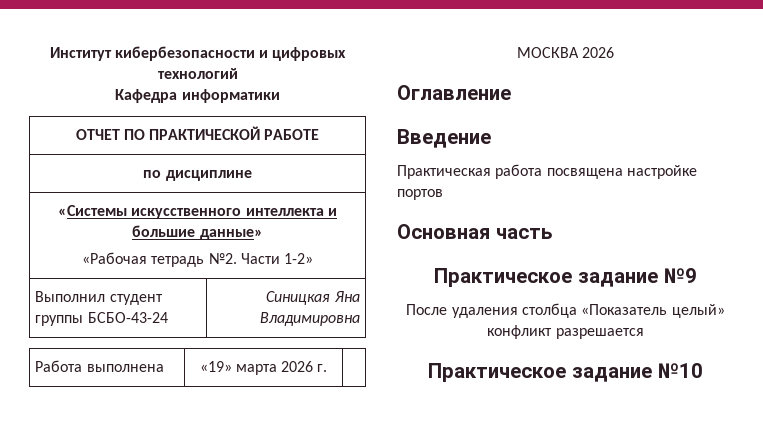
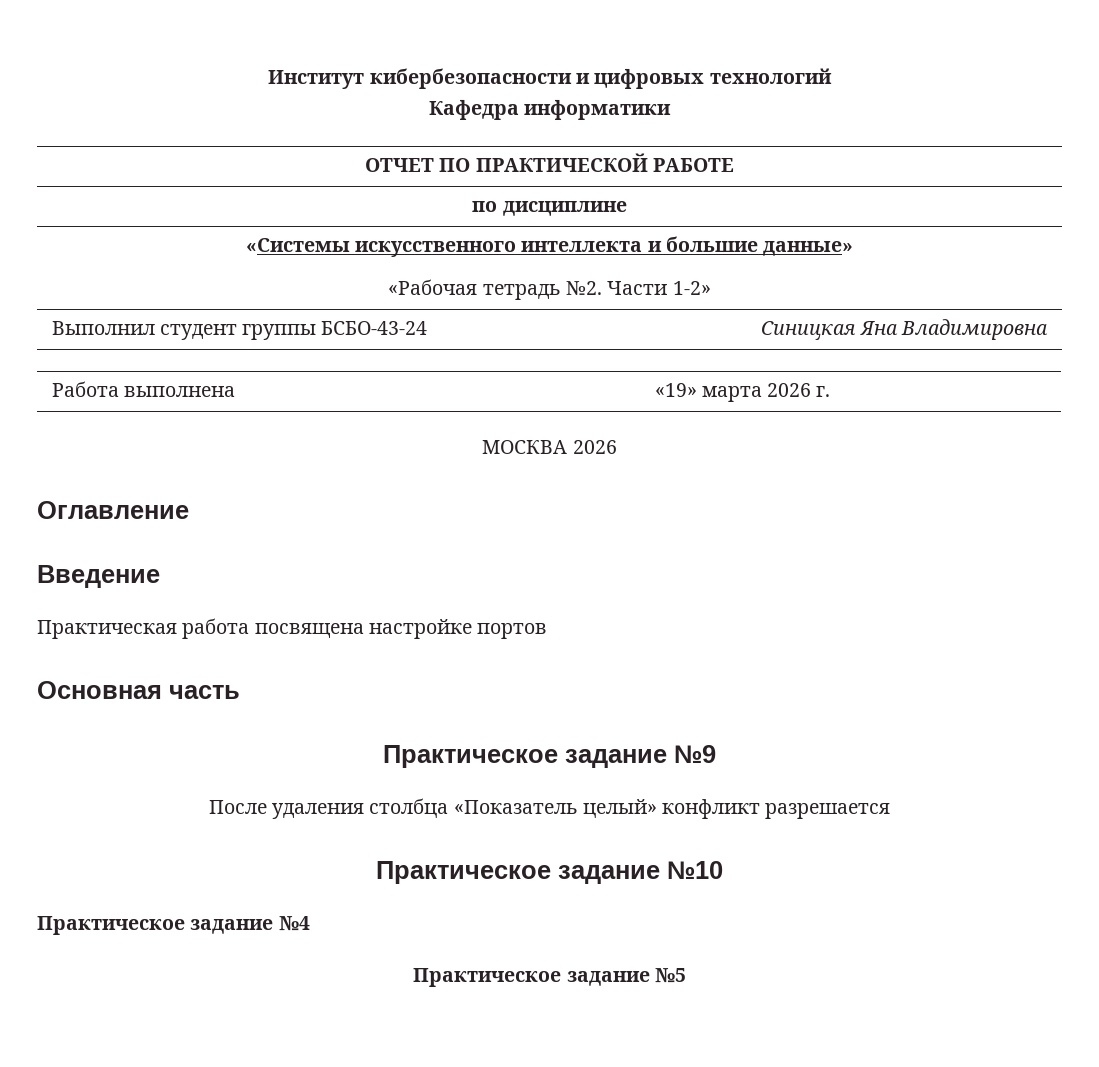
+ Практическое задание №4
+ Практическое задание №5

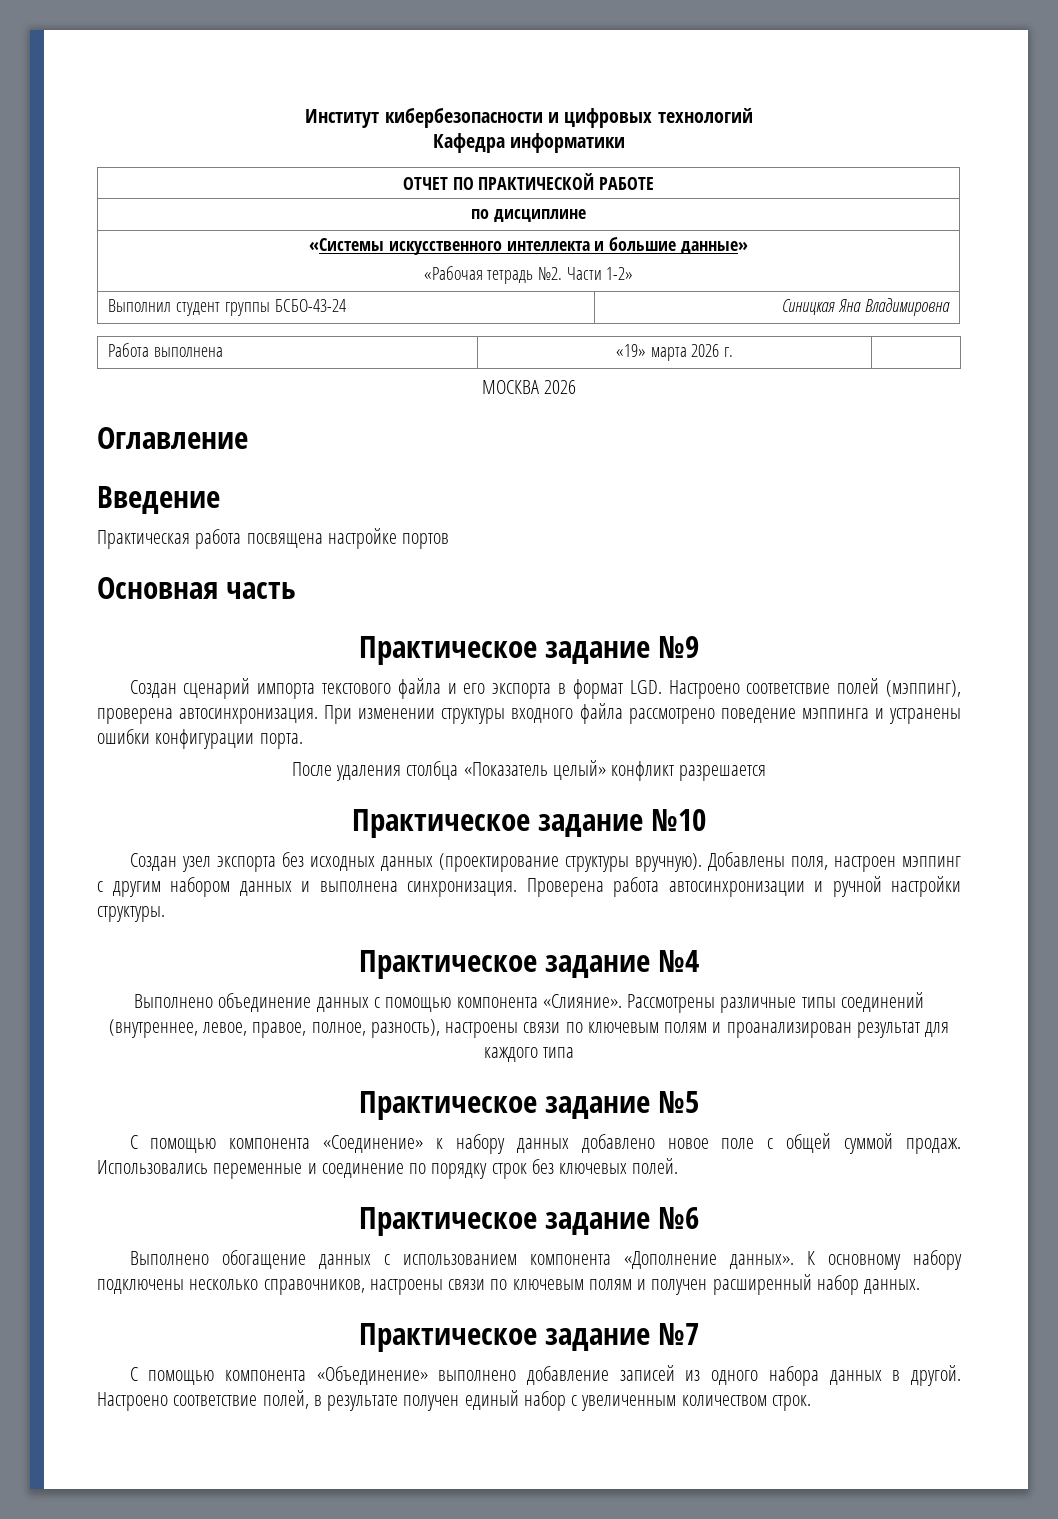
+ Создан сценарий импорта текстового файла и его экспорта в формат LGD. Настроено соответствие полей (мэппинг), проверена автосинхронизация. При изменении структуры входного файла рассмотрено поведение мэппинга и устранены ошибки конфигурации порта.
+ Создан узел экспорта без исходных данных (проектирование структуры вручную). Добавлены поля, настроен мэппинг с другим набором данных и выполнена синхронизация. Проверена работа автосинхронизации и ручной настройки структуры.
  Практическое задание №4
+ Выполнено объединение данных с помощью компонента «Слияние». Рассмотрены различные типы соединений (внутреннее, левое, правое, полное, разность), настроены связи по ключевым полям и проанализирован результат для каждого типа
  Практическое задание №5
+ С помощью компонента «Соединение» к набору данных добавлено новое поле с общей суммой продаж. Использовались переменные и соединение по порядку строк без ключевых полей.
+ Практическое задание №6
+ Выполнено обогащение данных с использованием компонента «Дополнение данных». К основному набору подключены несколько справочников, настроены связи по ключевым полям и получен расширенный набор данных.
+ Практическое задание №7
+ С помощью компонента «Объединение» выполнено добавление записей из одного набора данных в другой. Настроено соответствие полей, в результате получен единый набор с увеличенным количеством строк.

